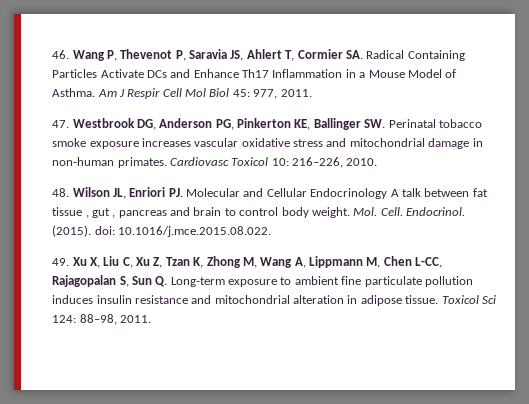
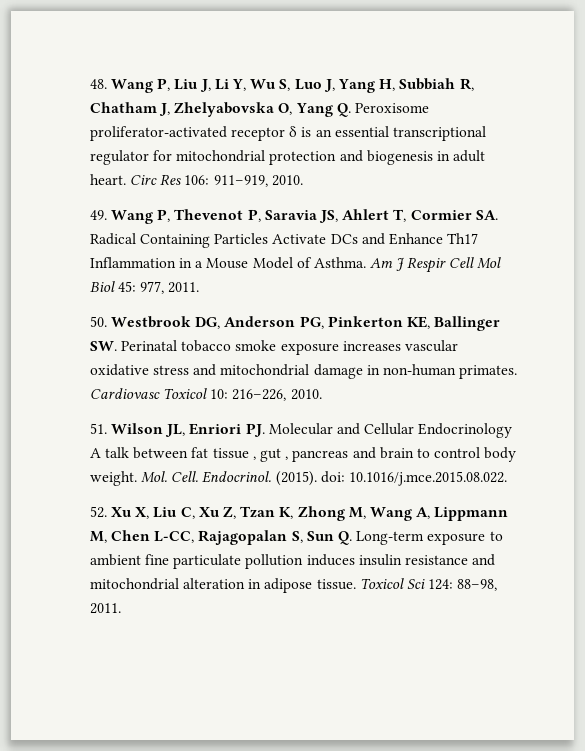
- 46. Wang P, Thevenot P, Saravia JS, Ahlert T, Cormier SA. Radical Containing Particles Activate DCs and Enhance Th17 Inflammation in a Mouse Model of Asthma.
+ 48. Wang P, Liu J, Li Y, Wu S, Luo J, Yang H, Subbiah R, Chatham J, Zhelyabovska O, Yang Q. Peroxisome proliferator-activated receptor δ is an essential transcriptional regulator for mitochondrial protection and biogenesis in adult heart. Circ Res 106: 911–919, 2010.
+ 49. Wang P, Thevenot P, Saravia JS, Ahlert T, Cormier SA. Radical Containing Particles Activate DCs and Enhance Th17 Inflammation in a Mouse Model of Asthma.
- 47. Westbrook DG, Anderson PG, Pinkerton KE, Ballinger SW. Perinatal tobacco smoke exposure increases vascular oxidative stress and mitochondrial damage in non-human primates.
+ 50. Westbrook DG, Anderson PG, Pinkerton KE, Ballinger SW. Perinatal tobacco smoke exposure increases vascular oxidative stress and mitochondrial damage in non-human primates.
- 48. Wilson JL, Enriori PJ. Molecular and Cellular Endocrinology A talk between fat tissue , gut , pancreas and brain to control body weight.
+ 51. Wilson JL, Enriori PJ. Molecular and Cellular Endocrinology A talk between fat tissue , gut , pancreas and brain to control body weight.
- 49. Xu X, Liu C, Xu Z, Tzan K, Zhong M, Wang A, Lippmann M, Chen L-CC, Rajagopalan S, Sun Q. Long-term exposure to ambient fine particulate pollution induces insulin resistance and mitochondrial alteration in adipose tissue.
+ 52. Xu X, Liu C, Xu Z, Tzan K, Zhong M, Wang A, Lippmann M, Chen L-CC, Rajagopalan S, Sun Q. Long-term exposure to ambient fine particulate pollution induces insulin resistance and mitochondrial alteration in adipose tissue.

